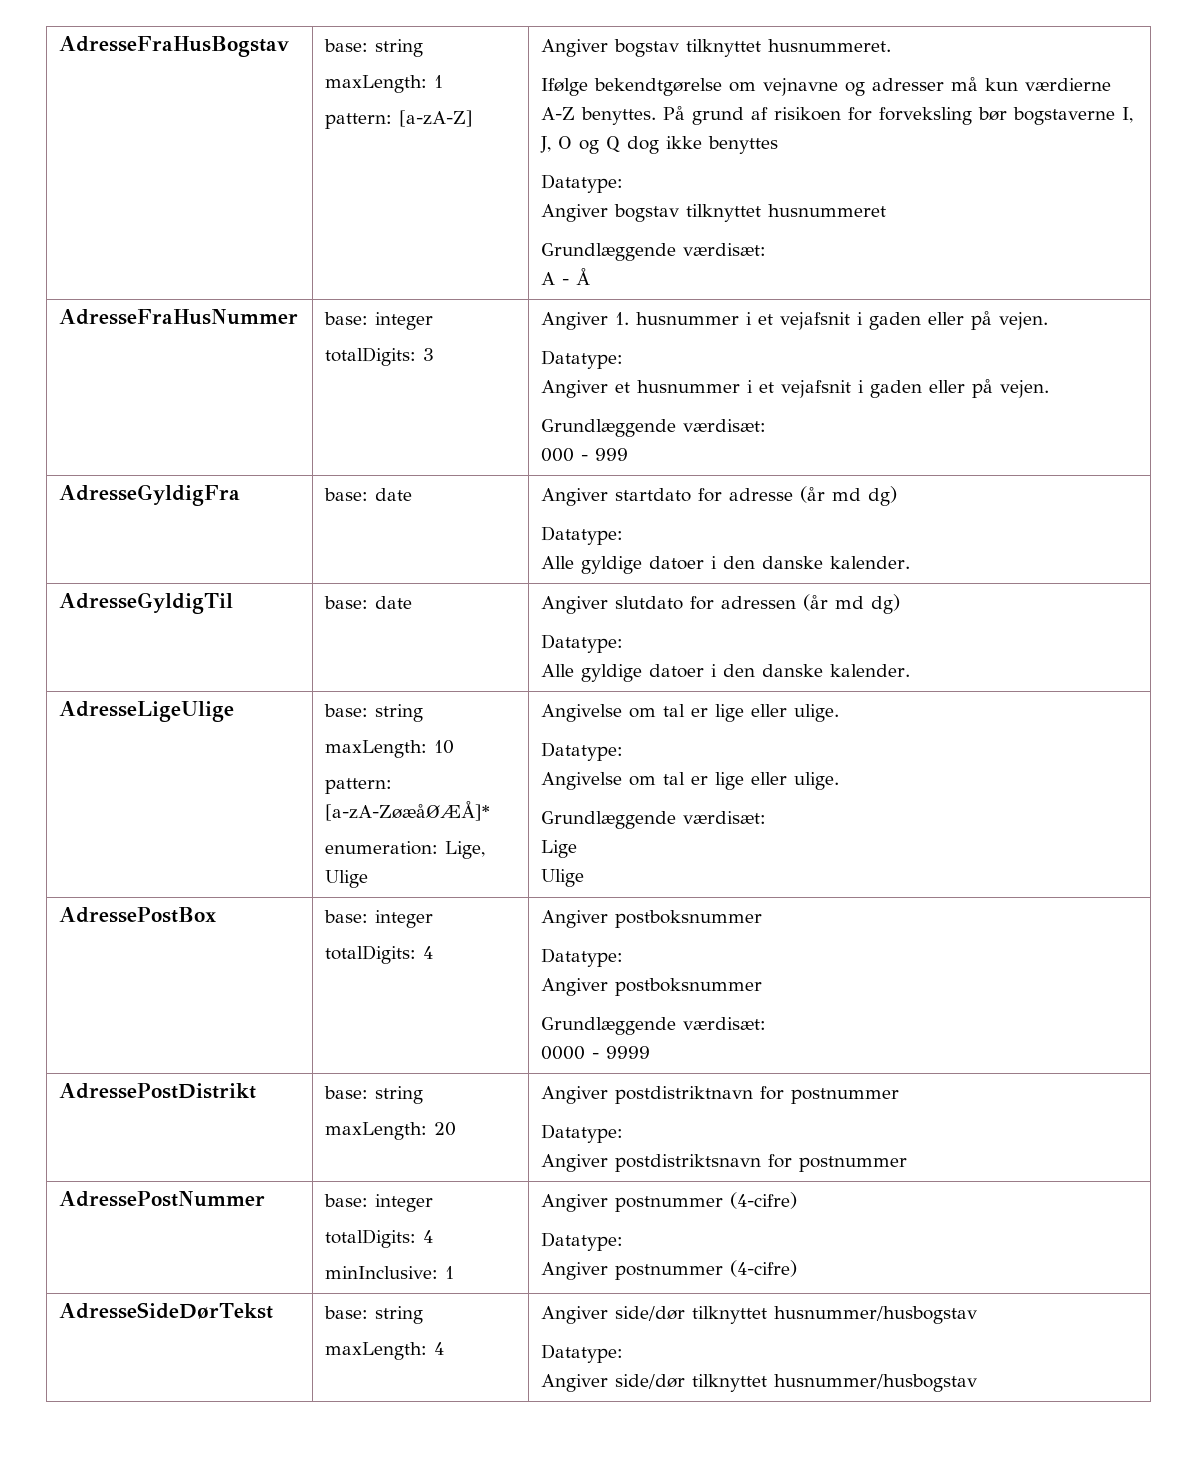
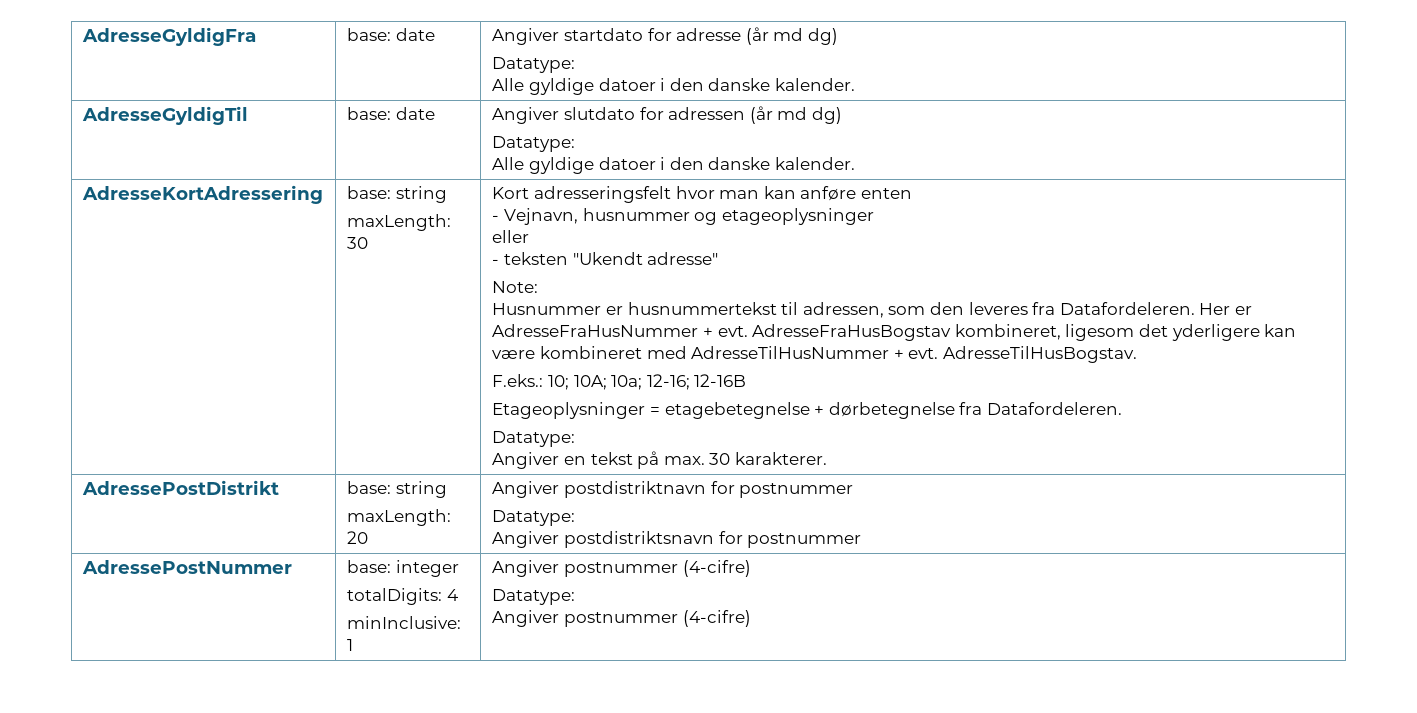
- AdresseFraHusBogstav | base: string
- maxLength: 1
- pattern: [a-zA-Z] | Angiver bogstav tilknyttet husnummeret.
- Ifølge bekendtgørelse om vejnavne og adresser må kun værdierne A-Z benyttes. På grund af risikoen for forveksling bør bogstaverne I, J, O og Q dog ikke benyttes
- Datatype:
- Angiver bogstav tilknyttet husnummeret
- Grundlæggende værdisæt:
- A - Å
- AdresseFraHusNummer | base: integer
- totalDigits: 3 | Angiver 1. husnummer i et vejafsnit i gaden eller på vejen.
- Datatype:
- Angiver et husnummer i et vejafsnit i gaden eller på vejen.
- Grundlæggende værdisæt:
- 000 - 999
- AdresseLigeUlige | base: string
- maxLength: 10
- pattern: [a-zA-ZøæåØÆÅ]*
- enumeration: Lige, Ulige | Angivelse om tal er lige eller ulige.
+ AdresseKortAdressering | base: string
+ maxLength: 30 | Kort adresseringsfelt hvor man kan anføre enten
+ - Vejnavn, husnummer og etageoplysninger
+ eller
+ - teksten "Ukendt adresse"
+ Note:
+ Husnummer er husnummertekst til adressen, som den leveres fra Datafordeleren. Her er AdresseFraHusNummer + evt. AdresseFraHusBogstav kombineret, ligesom det yderligere kan være kombineret med AdresseTilHusNummer + evt. AdresseTilHusBogstav.
+ F.eks.: 10; 10A; 10a; 12-16; 12-16B
+ Etageoplysninger = etagebetegnelse + dørbetegnelse fra Datafordeleren.
  Datatype:
- Angivelse om tal er lige eller ulige.
- Grundlæggende værdisæt:
- Lige
- Ulige
- AdressePostBox | base: integer
- totalDigits: 4 | Angiver postboksnummer
- Datatype:
- Angiver postboksnummer
- Grundlæggende værdisæt:
- 0000 - 9999
+ Angiver en tekst på max. 30 karakterer.
- AdresseSideDørTekst | base: string
- maxLength: 4 | Angiver side/dør tilknyttet husnummer/husbogstav
- Datatype:
- Angiver side/dør tilknyttet husnummer/husbogstav

